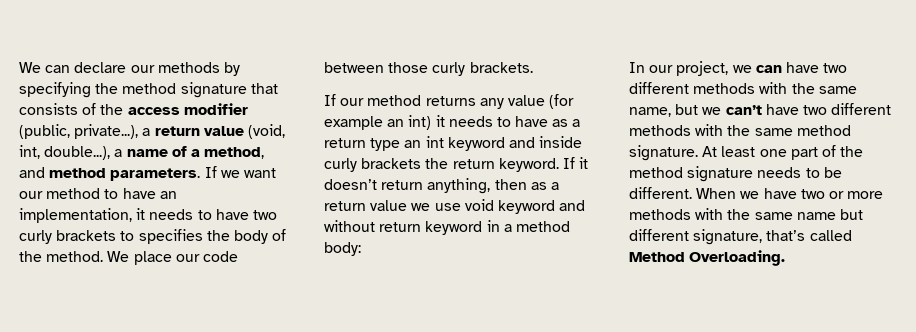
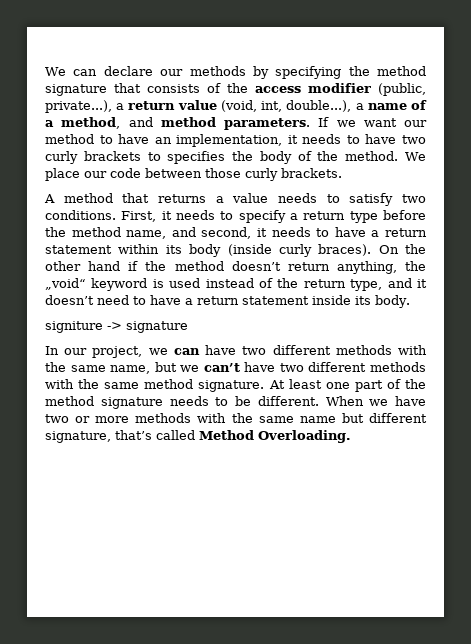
- If our method returns any value (for example an int) it needs to have as a return type an int keyword and inside curly brackets the return keyword. If it doesn’t return anything, then as a return value we use void keyword and without return keyword in a method body:
+ A method that returns a value needs to satisfy two conditions. First, it needs to specify a return type before the method name, and second, it needs to have a return statement within its body (inside curly braces). On the other hand if the method doesn’t return anything, the „void“ keyword is used instead of the return type, and it doesn’t need to have a return statement inside its body.
+ signiture -> signature

